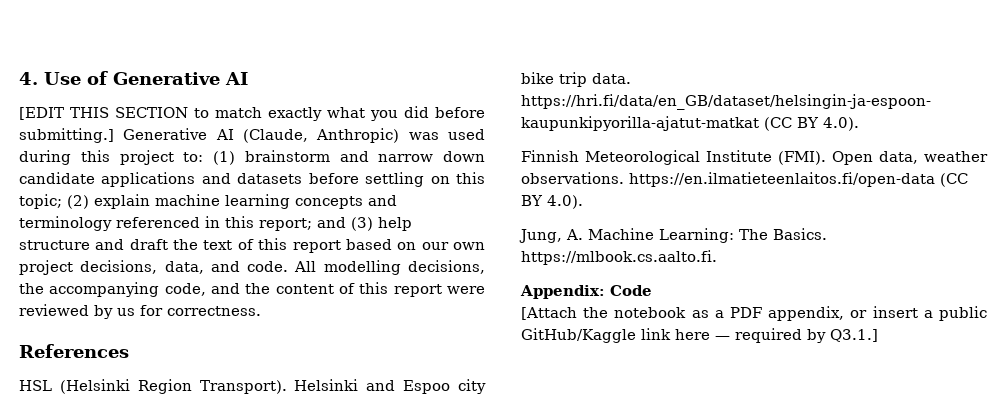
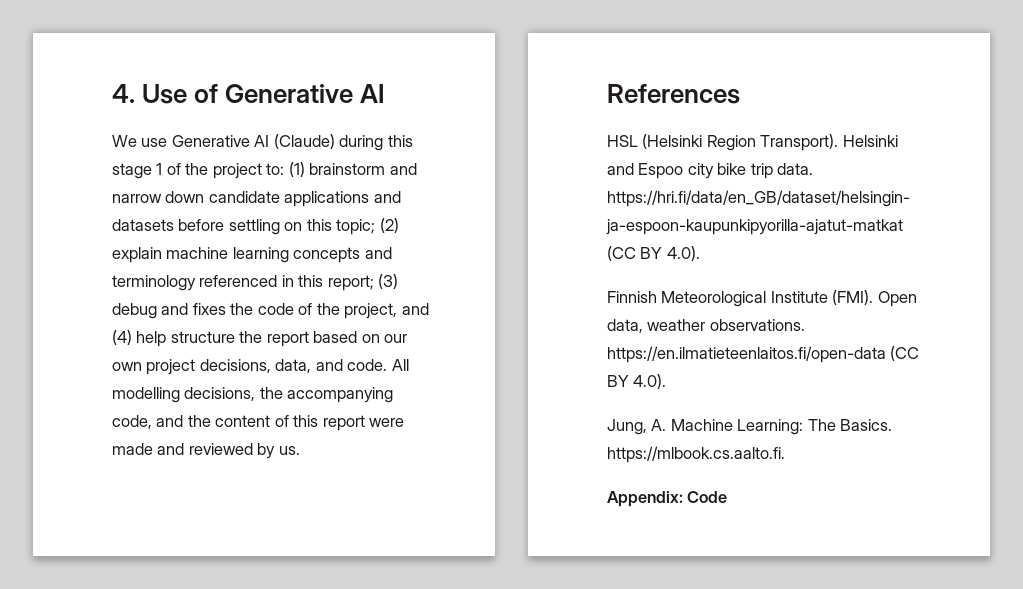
- [EDIT THIS SECTION to match exactly what you did before submitting.] Generative AI (Claude, Anthropic) was used during this project to: (1) brainstorm and narrow down candidate applications and datasets before settling on this topic; (2) explain machine learning concepts and terminology referenced in this report; and (3) help structure and draft the text of this report based on our own project decisions, data, and code.
+ We use Generative AI (Claude) during this stage 1 of the project to: (1) brainstorm and narrow down candidate applications and datasets before settling on this topic; (2) explain machine learning concepts and terminology referenced in this report; (3) debug and fixes the code of the project, and (4) help structure the report based on our own project decisions, data, and code.
- All modelling decisions, the accompanying code, and the content of this report were reviewed by us for correctness.
+ All modelling decisions, the accompanying code, and the content of this report were made and reviewed by us.
- [Attach the notebook as a PDF appendix, or insert a public GitHub/Kaggle link here — required by Q3.1.]

